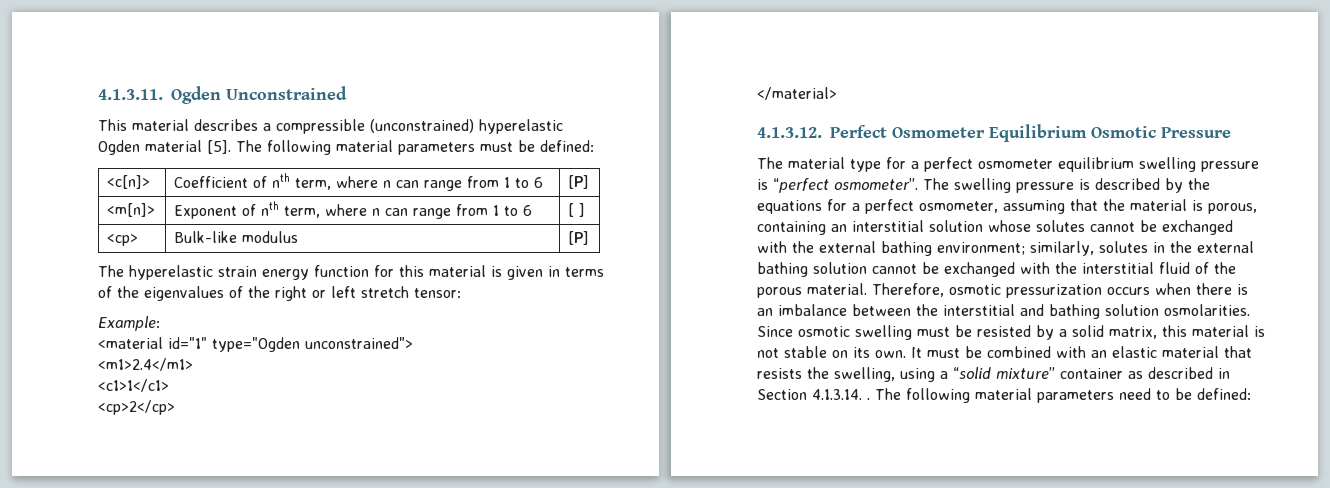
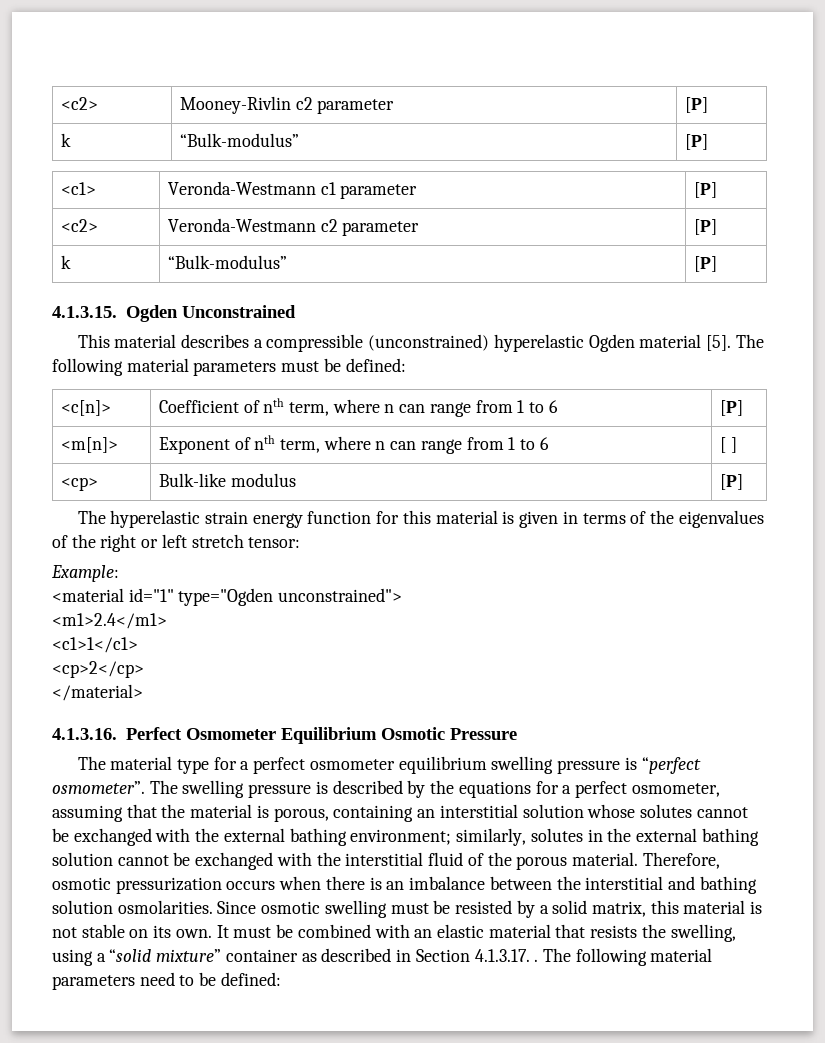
- 4.1.3.11. Ogden Unconstrained
+ <c2> | Mooney-Rivlin c2 parameter | [P]
+ k | “Bulk-modulus” | [P]
+ <c1> | Veronda-Westmann c1 parameter | [P]
+ <c2> | Veronda-Westmann c2 parameter | [P]
+ k | “Bulk-modulus” | [P]
+ 4.1.3.15. Ogden Unconstrained
- 4.1.3.12. Perfect Osmometer Equilibrium Osmotic Pressure
+ 4.1.3.16. Perfect Osmometer Equilibrium Osmotic Pressure
- It must be combined with an elastic material that resists the swelling, using a “solid mixture” container as described in Section 4.1.3.14. .
+ It must be combined with an elastic material that resists the swelling, using a “solid mixture” container as described in Section 4.1.3.17. .

